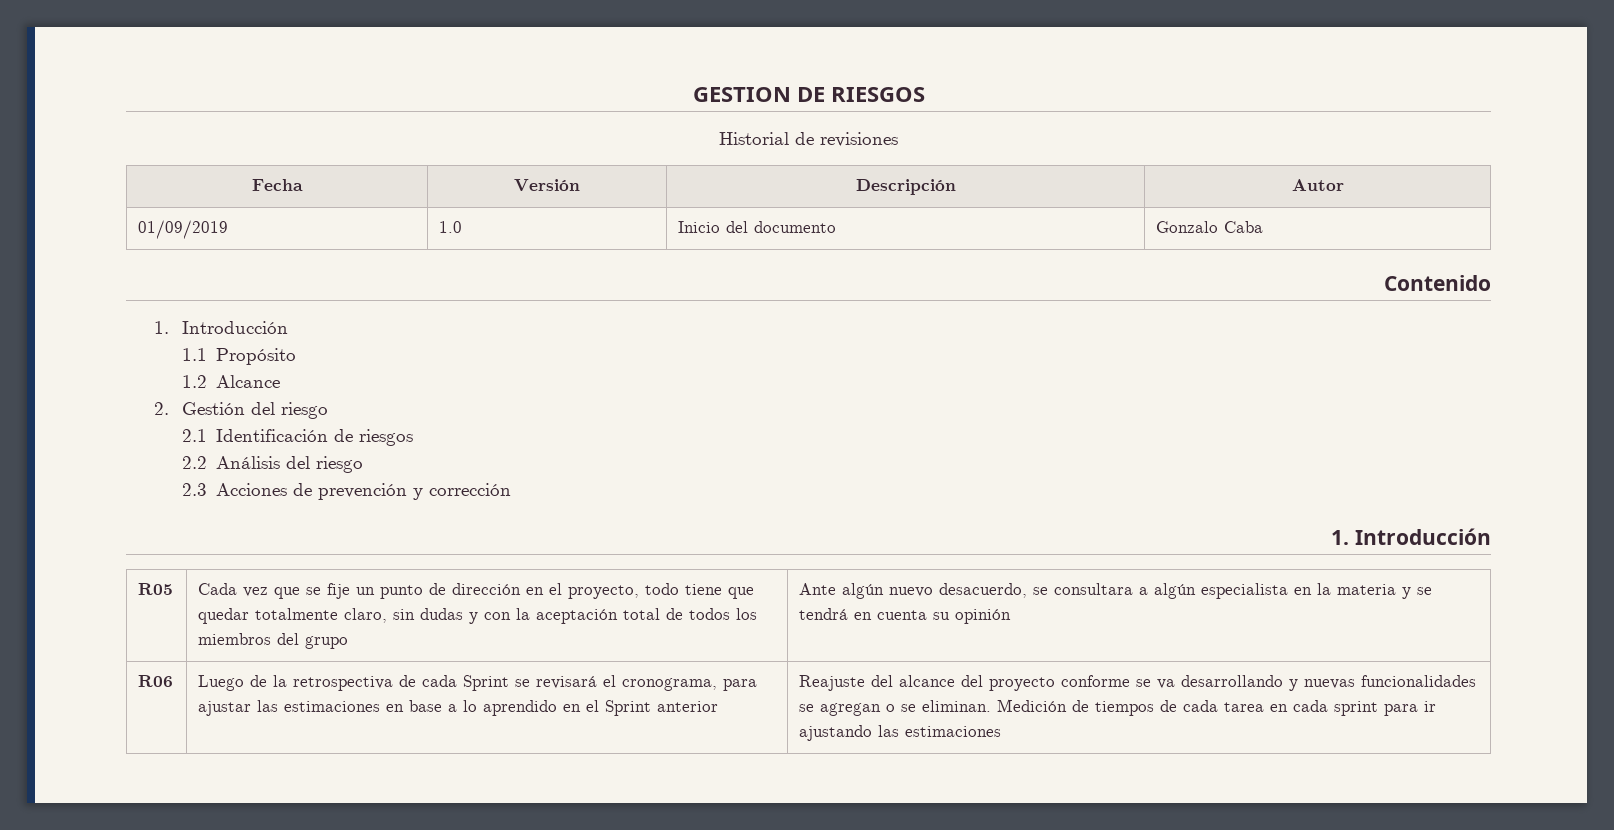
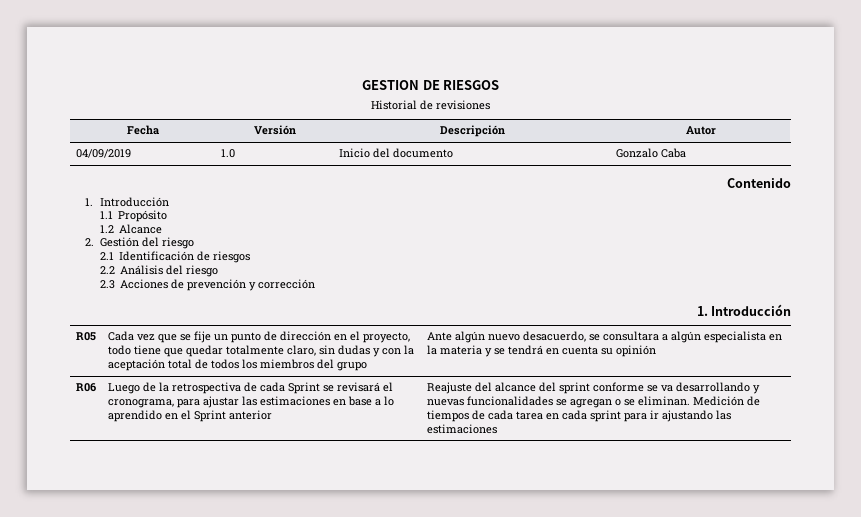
- 01/09/2019 | 1.0 | Inicio del documento | Gonzalo Caba
+ 04/09/2019 | 1.0 | Inicio del documento | Gonzalo Caba
- Reajuste del alcance del proyecto conforme se va desarrollando y nuevas funcionalidades se agregan o se eliminan.
+ Reajuste del alcance del sprint conforme se va desarrollando y nuevas funcionalidades se agregan o se eliminan.

